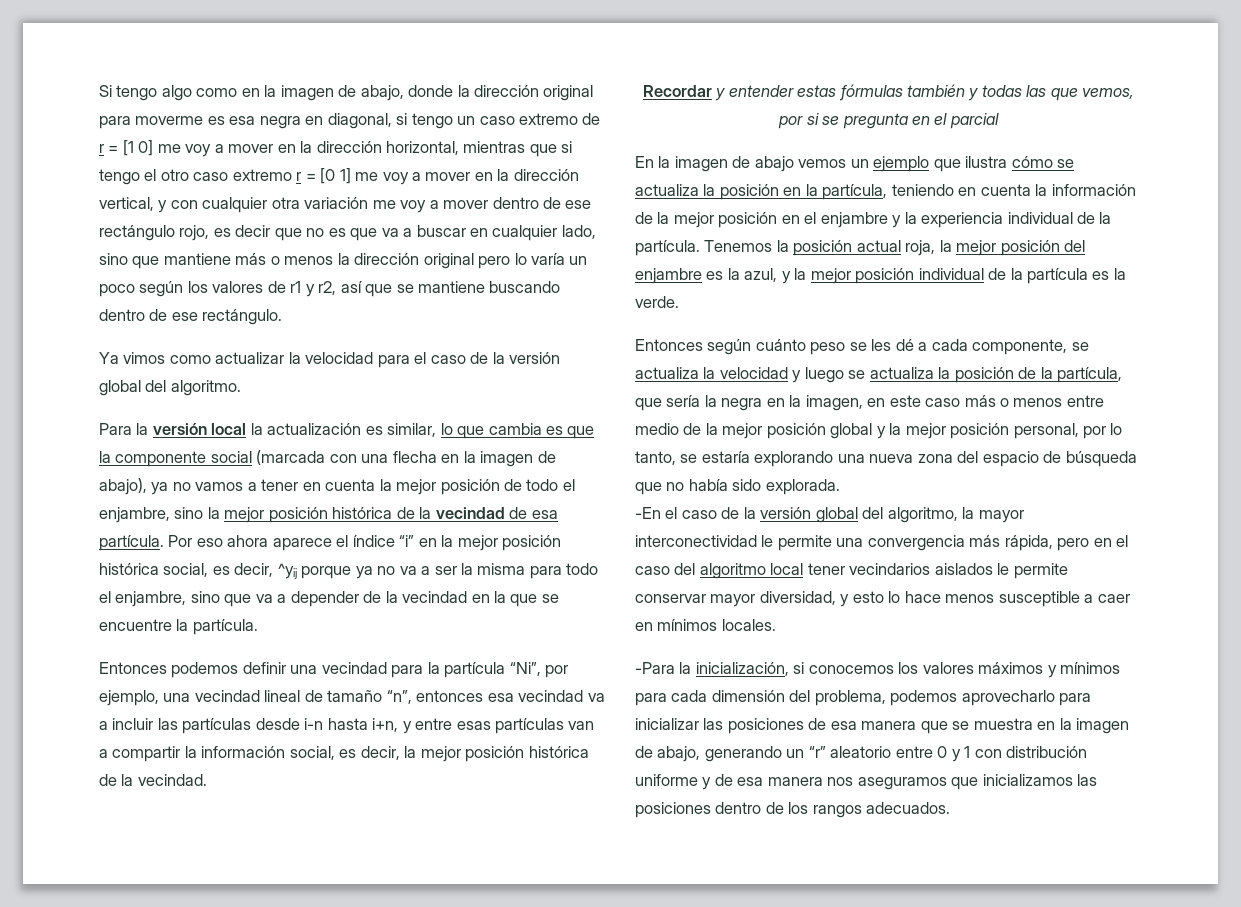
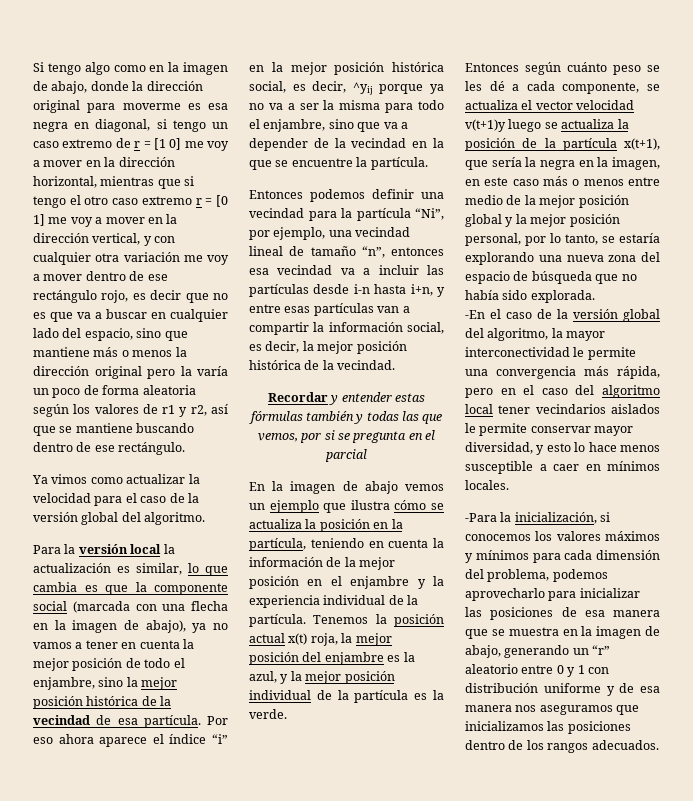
- Si tengo algo como en la imagen de abajo, donde la dirección original para moverme es esa negra en diagonal, si tengo un caso extremo de r = [1 0] me voy a mover en la dirección horizontal, mientras que si tengo el otro caso extremo r = [0 1] me voy a mover en la dirección vertical, y con cualquier otra variación me voy a mover dentro de ese rectángulo rojo, es decir que no es que va a buscar en cualquier lado, sino que mantiene más o menos la dirección original pero lo varía un poco según los valores de r1 y r2, así que se mantiene buscando dentro de ese rectángulo.
+ Si tengo algo como en la imagen de abajo, donde la dirección original para moverme es esa negra en diagonal, si tengo un caso extremo de r = [1 0] me voy a mover en la dirección horizontal, mientras que si tengo el otro caso extremo r = [0 1] me voy a mover en la dirección vertical, y con cualquier otra variación me voy a mover dentro de ese rectángulo rojo, es decir que no es que va a buscar en cualquier lado del espacio, sino que mantiene más o menos la dirección original pero la varía un poco de forma aleatoria según los valores de r1 y r2, así que se mantiene buscando dentro de ese rectángulo.
- Tenemos la posición actual roja, la mejor posición del enjambre es la azul, y la mejor posición individual de la partícula es la verde.
+ Tenemos la posición actual x(t) roja, la mejor posición del enjambre es la azul, y la mejor posición individual de la partícula es la verde.
- Entonces según cuánto peso se les dé a cada componente, se actualiza la velocidad y luego se actualiza la posición de la partícula, que sería la negra en la imagen, en este caso más o menos entre medio de la mejor posición global y la mejor posición personal, por lo tanto, se estaría explorando una nueva zona del espacio de búsqueda que no había sido explorada.
+ Entonces según cuánto peso se les dé a cada componente, se actualiza el vector velocidad v(t+1)y luego se actualiza la posición de la partícula x(t+1), que sería la negra en la imagen, en este caso más o menos entre medio de la mejor posición global y la mejor posición personal, por lo tanto, se estaría explorando una nueva zona del espacio de búsqueda que no había sido explorada.

